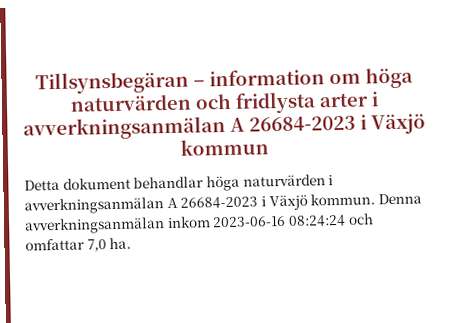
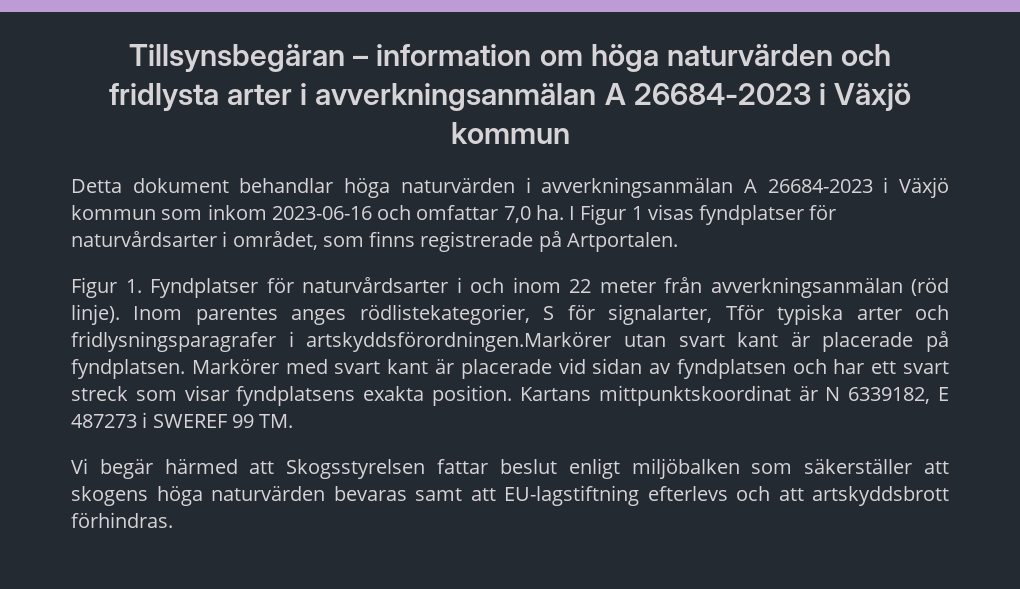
- Detta dokument behandlar höga naturvärden i avverkningsanmälan A 26684-2023 i Växjö kommun. Denna avverkningsanmälan inkom 2023-06-16 08:24:24 och omfattar 7,0 ha.
+ Detta dokument behandlar höga naturvärden i avverkningsanmälan A 26684-2023 i Växjö kommun som inkom 2023-06-16 och omfattar 7,0 ha.
+ I Figur 1 visas fyndplatser för naturvårdsarter i området, som finns registrerade på Artportalen.
+ Figur 1. Fyndplatser för naturvårdsarter i och inom 22 meter från avverkningsanmälan (röd linje). Inom parentes anges rödlistekategorier, S för signalarter, Tför typiska arter och fridlysningsparagrafer i artskyddsförordningen.Markörer utan svart kant är placerade på fyndplatsen. Markörer med svart kant är placerade vid sidan av fyndplatsen och har ett svart streck som visar fyndplatsens exakta position. Kartans mittpunktskoordinat är N 6339182, E 487273 i SWEREF 99 TM.
+ Vi begär härmed att Skogsstyrelsen fattar beslut enligt miljöbalken som säkerställer att skogens höga naturvärden bevaras samt att EU-lagstiftning efterlevs och att artskyddsbrott förhindras.

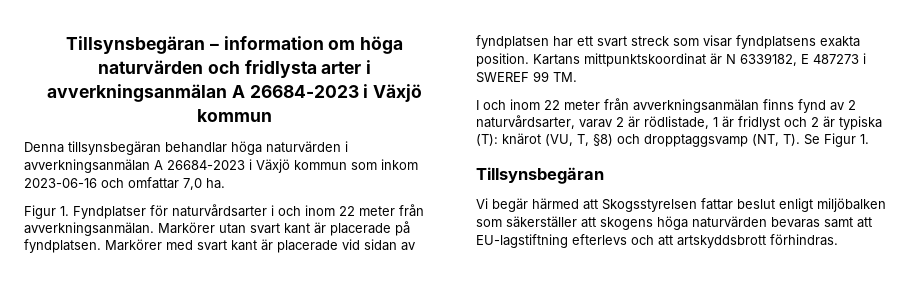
- Detta dokument behandlar höga naturvärden i avverkningsanmälan A 26684-2023 i Växjö kommun som inkom 2023-06-16 och omfattar 7,0 ha. I Figur 1 visas fyndplatser för naturvårdsarter i området, som finns registrerade på Artportalen.
+ Denna tillsynsbegäran behandlar höga naturvärden i avverkningsanmälan A 26684-2023 i Växjö kommun som inkom 2023-06-16 och omfattar 7,0 ha.
- Figur 1. Fyndplatser för naturvårdsarter i och inom 22 meter från avverkningsanmälan (röd linje). Inom parentes anges rödlistekategorier, S för signalarter, Tför typiska arter och fridlysningsparagrafer i artskyddsförordningen.Markörer utan svart kant är placerade på fyndplatsen.
+ Figur 1. Fyndplatser för naturvårdsarter i och inom 22 meter från avverkningsanmälan. Markörer utan svart kant är placerade på fyndplatsen.
- Markörer med svart kant är placerade vid sidan av fyndplatsen och har ett svart streck som visar fyndplatsens exakta position.
+ Markörer med svart kant är placerade vid sidan av fyndplatsen har ett svart streck som visar fyndplatsens exakta position.
+ I och inom 22 meter från avverkningsanmälan finns fynd av 2 naturvårdsarter, varav 2 är rödlistade, 1 är fridlyst och 2 är typiska (T): knärot (VU, T, §8) och dropptaggsvamp (NT, T). Se Figur 1.
+ Tillsynsbegäran

